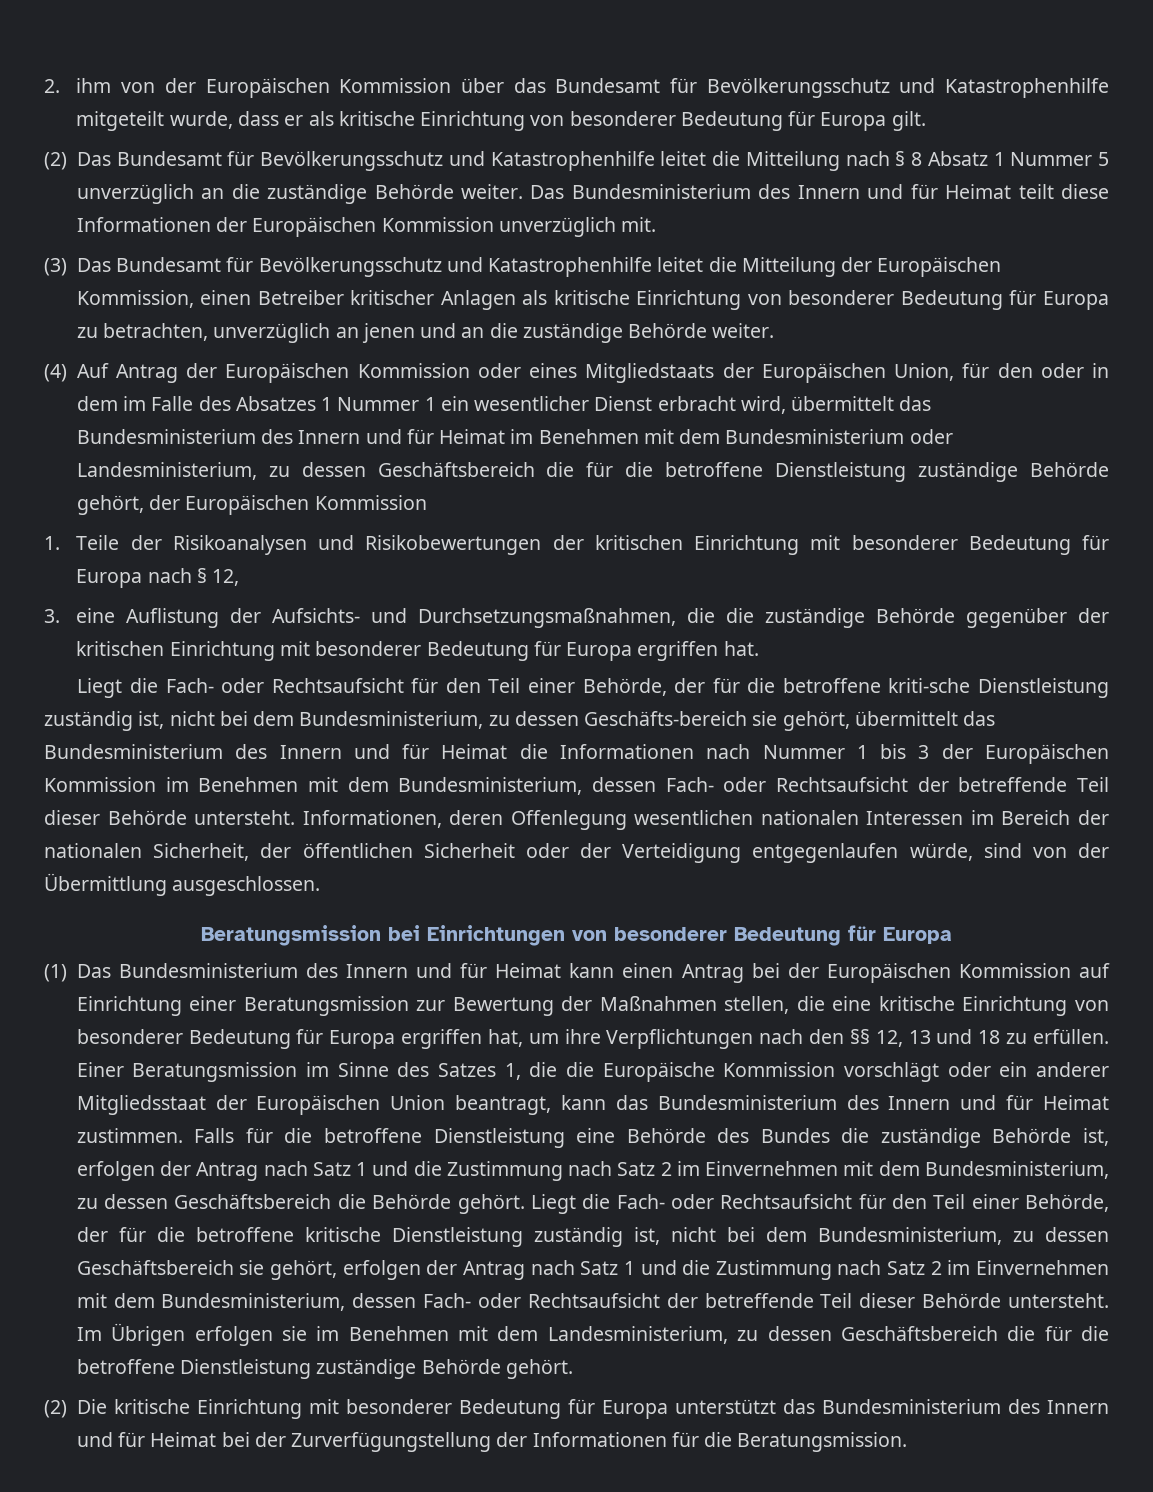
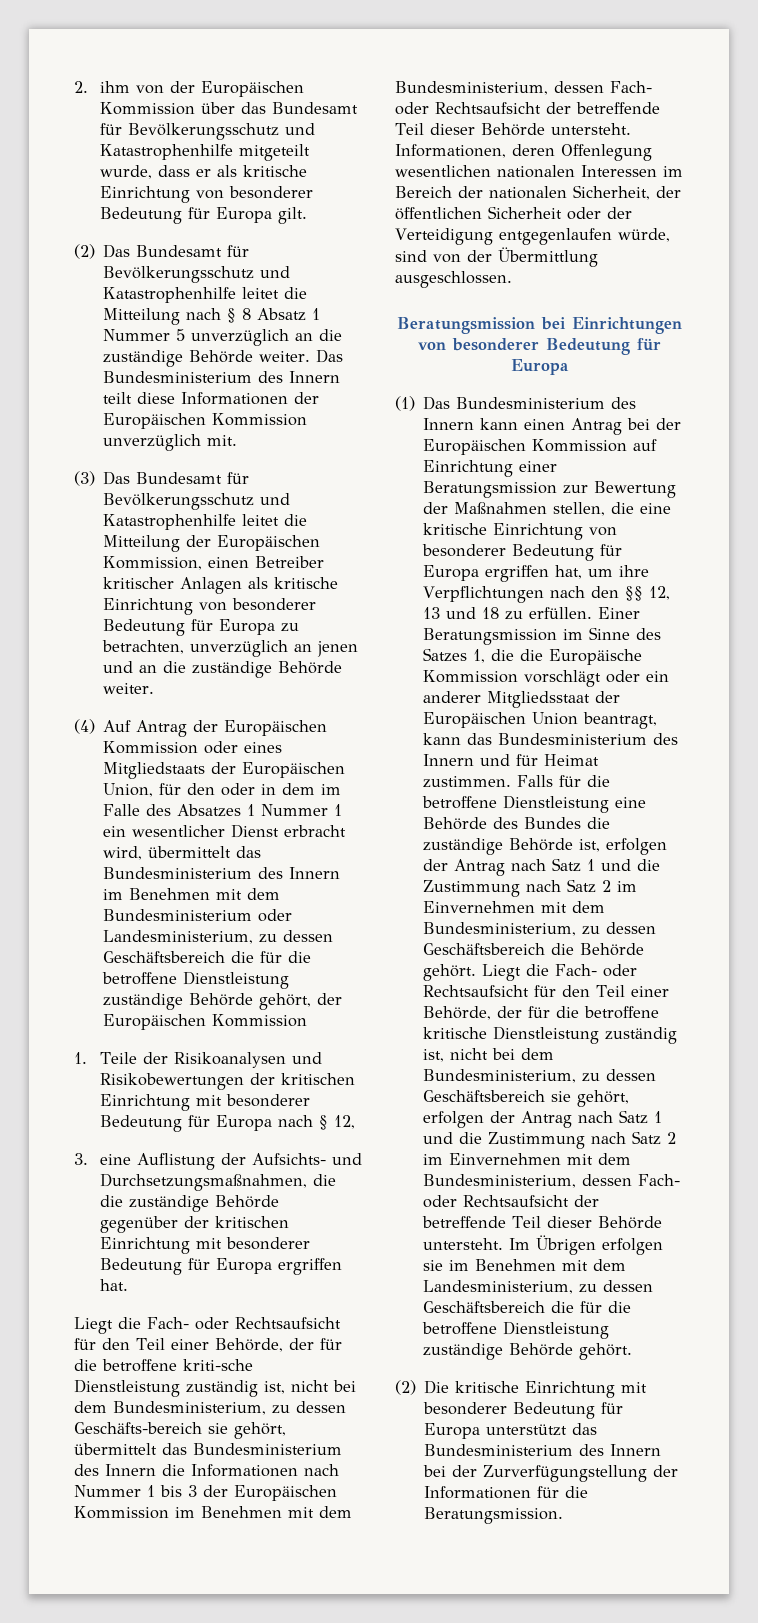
- Das Bundesministerium des Innern und für Heimat teilt diese Informationen der Europäischen Kommission unverzüglich mit.
+ Das Bundesministerium des Innern teilt diese Informationen der Europäischen Kommission unverzüglich mit.
- (4) Auf Antrag der Europäischen Kommission oder eines Mitgliedstaats der Europäischen Union, für den oder in dem im Falle des Absatzes 1 Nummer 1 ein wesentlicher Dienst erbracht wird, übermittelt das Bundesministerium des Innern und für Heimat im Benehmen mit dem Bundesministerium oder Landesministerium, zu dessen Geschäftsbereich die für die betroffene Dienstleistung zuständige Behörde gehört, der Europäischen Kommission
+ (4) Auf Antrag der Europäischen Kommission oder eines Mitgliedstaats der Europäischen Union, für den oder in dem im Falle des Absatzes 1 Nummer 1 ein wesentlicher Dienst erbracht wird, übermittelt das Bundesministerium des Innern im Benehmen mit dem Bundesministerium oder Landesministerium, zu dessen Geschäftsbereich die für die betroffene Dienstleistung zuständige Behörde gehört, der Europäischen Kommission
- Liegt die Fach- oder Rechtsaufsicht für den Teil einer Behörde, der für die betroffene kriti-sche Dienstleistung zuständig ist, nicht bei dem Bundesministerium, zu dessen Geschäfts-bereich sie gehört, übermittelt das Bundesministerium des Innern und für Heimat die Informationen nach Nummer 1 bis 3 der Europäischen Kommission im Benehmen mit dem Bundesministerium, dessen Fach- oder Rechtsaufsicht der betreffende Teil dieser Behörde untersteht.
+ Liegt die Fach- oder Rechtsaufsicht für den Teil einer Behörde, der für die betroffene kriti-sche Dienstleistung zuständig ist, nicht bei dem Bundesministerium, zu dessen Geschäfts-bereich sie gehört, übermittelt das Bundesministerium des Innern die Informationen nach Nummer 1 bis 3 der Europäischen Kommission im Benehmen mit dem Bundesministerium, dessen Fach- oder Rechtsaufsicht der betreffende Teil dieser Behörde untersteht.
- (1) Das Bundesministerium des Innern und für Heimat kann einen Antrag bei der Europäischen Kommission auf Einrichtung einer Beratungsmission zur Bewertung der Maßnahmen stellen, die eine kritische Einrichtung von besonderer Bedeutung für Europa ergriffen hat, um ihre Verpflichtungen nach den §§ 12, 13 und 18 zu erfüllen.
+ (1) Das Bundesministerium des Innern kann einen Antrag bei der Europäischen Kommission auf Einrichtung einer Beratungsmission zur Bewertung der Maßnahmen stellen, die eine kritische Einrichtung von besonderer Bedeutung für Europa ergriffen hat, um ihre Verpflichtungen nach den §§ 12, 13 und 18 zu erfüllen.
- (2) Die kritische Einrichtung mit besonderer Bedeutung für Europa unterstützt das Bundesministerium des Innern und für Heimat bei der Zurverfügungstellung der Informationen für die Beratungsmission.
+ (2) Die kritische Einrichtung mit besonderer Bedeutung für Europa unterstützt das Bundesministerium des Innern bei der Zurverfügungstellung der Informationen für die Beratungsmission.

